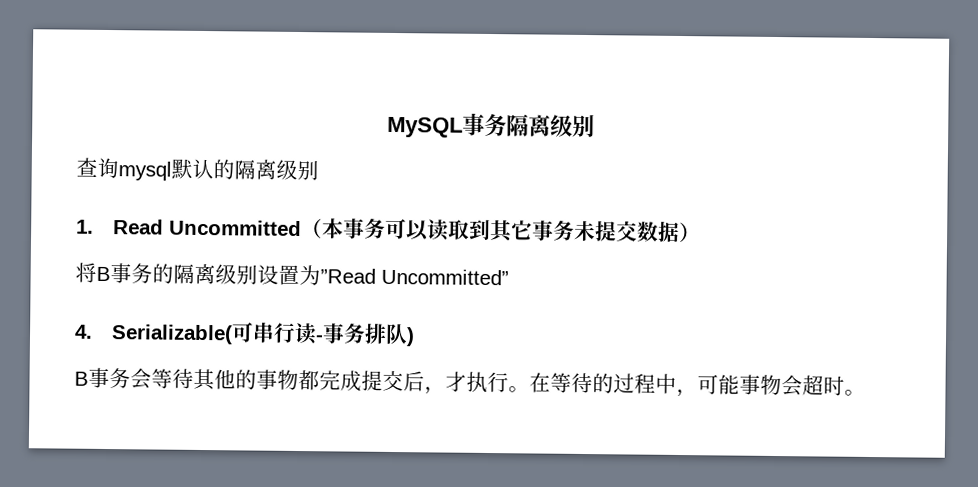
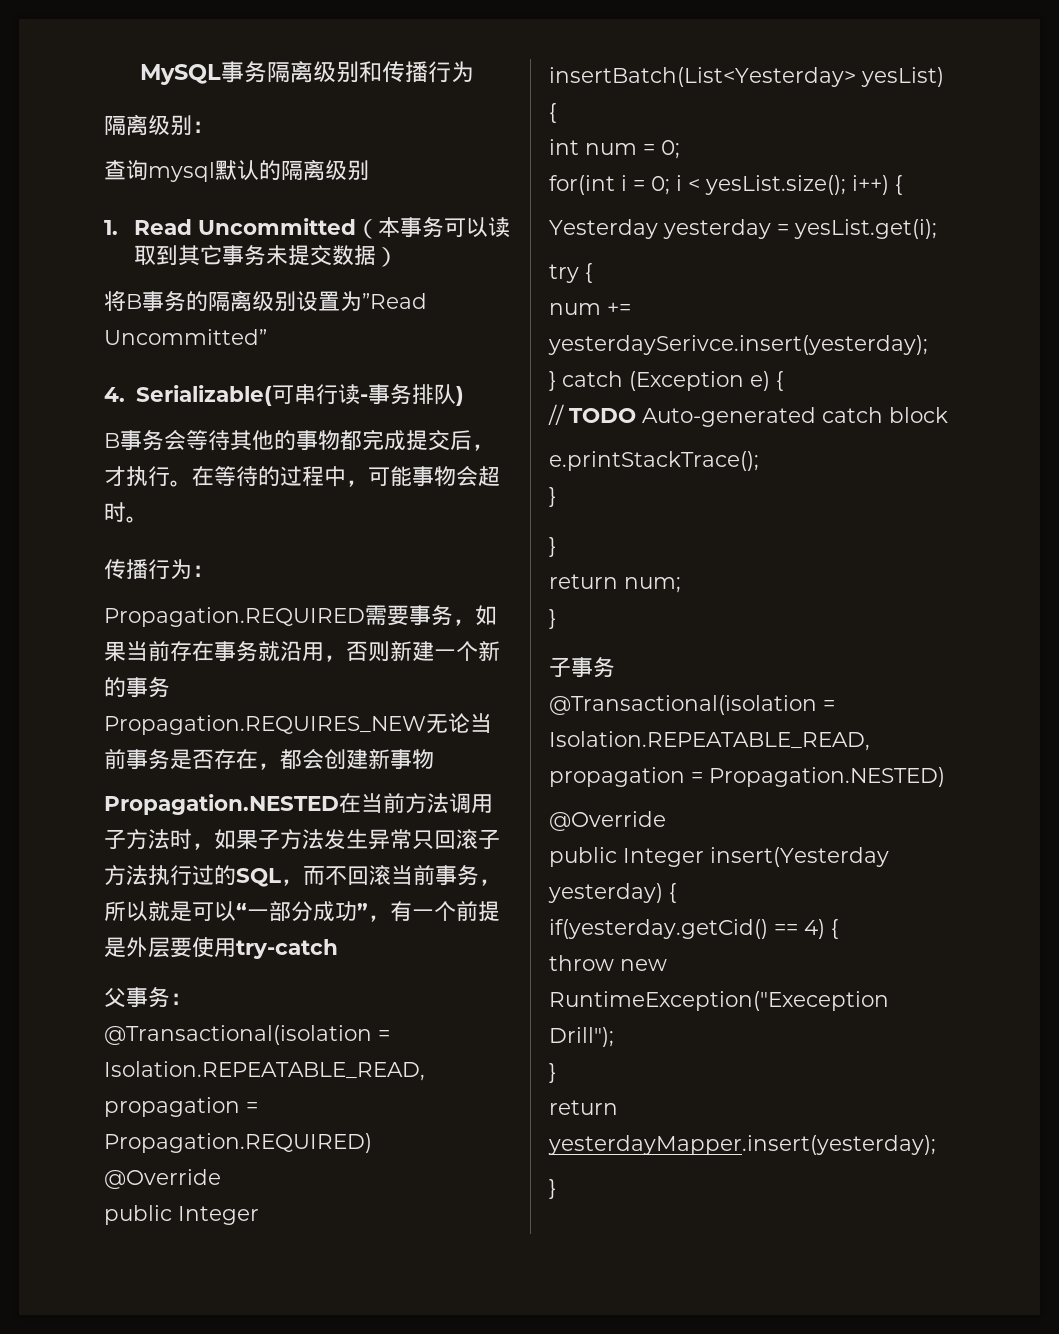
- MySQL事务隔离级别
+ MySQL事务隔离级别和传播行为
+ 隔离级别：
+ 传播行为：
+ Propagation.REQUIRED需要事务，如果当前存在事务就沿用，否则新建一个新的事务
+ Propagation.REQUIRES_NEW无论当前事务是否存在，都会创建新事物
+ Propagation.NESTED在当前方法调用子方法时，如果子方法发生异常只回滚子方法执行过的SQL，而不回滚当前事务，所以就是可以“一部分成功”，有一个前提是外层要使用try-catch
+ 父事务：
+ @Transactional(isolation = Isolation.REPEATABLE_READ, propagation = Propagation.REQUIRED)
+ @Override
+ public Integer insertBatch(List<Yesterday> yesList) {
+ int num = 0;
+ for(int i = 0; i < yesList.size(); i++) {
+ Yesterday yesterday = yesList.get(i);
+ try {
+ num += yesterdaySerivce.insert(yesterday);
+ } catch (Exception e) {
+ // TODO Auto-generated catch block
+ e.printStackTrace();
+ }
+ }
+ return num;
+ }
+ 子事务
+ @Transactional(isolation = Isolation.REPEATABLE_READ, propagation = Propagation.NESTED)
+ @Override
+ public Integer insert(Yesterday yesterday) {
+ if(yesterday.getCid() == 4) {
+ throw new RuntimeException("Exeception Drill");
+ }
+ return yesterdayMapper.insert(yesterday);
+ }

